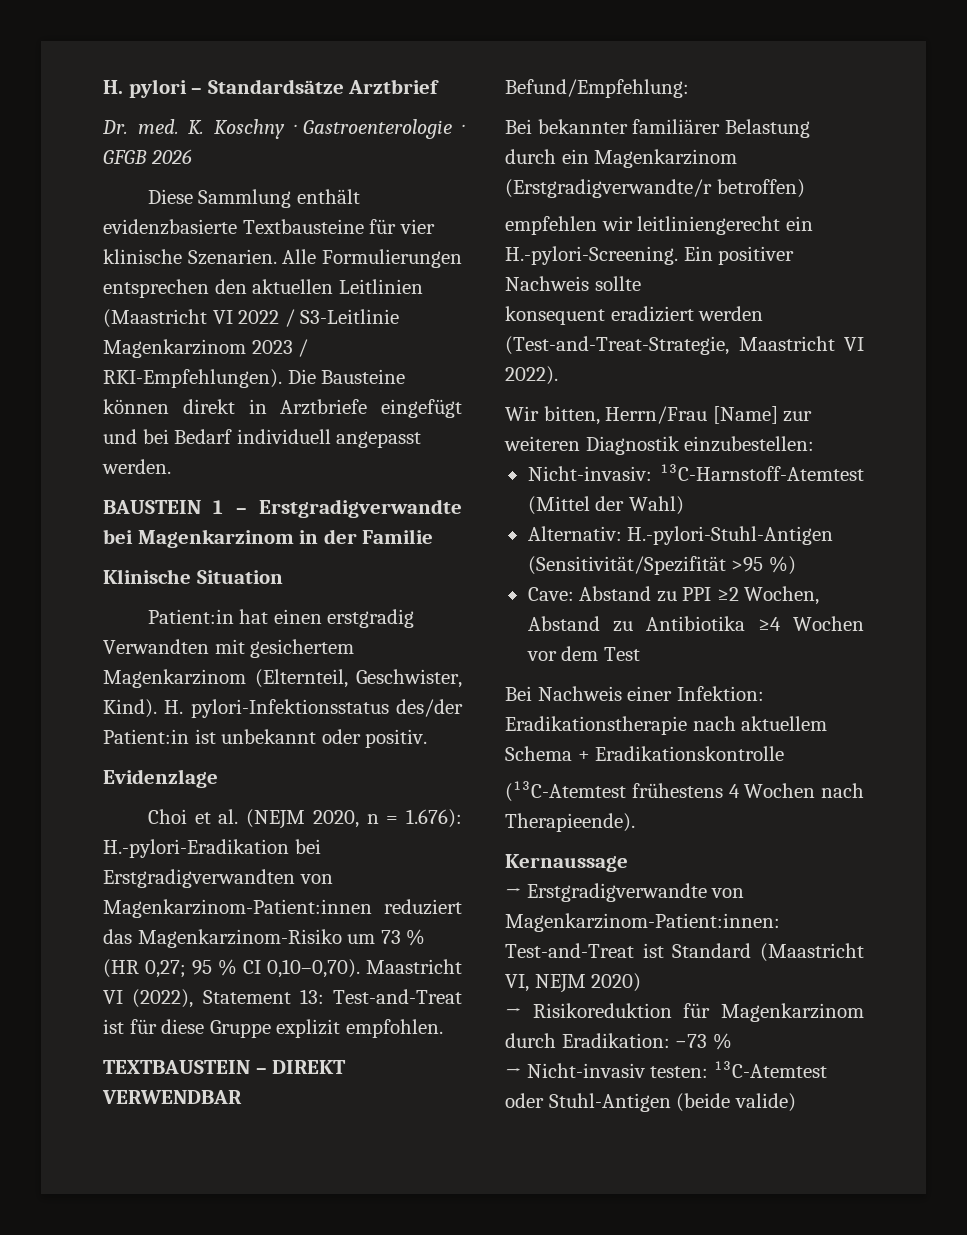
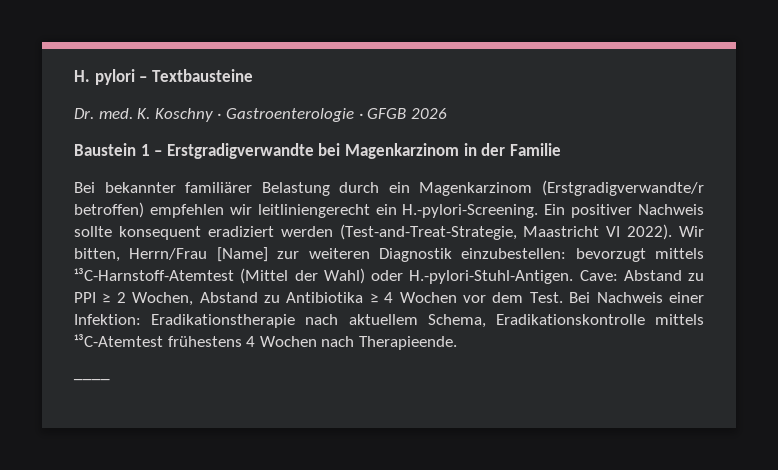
- H. pylori – Standardsätze Arztbrief
+ H. pylori – Textbausteine
- Diese Sammlung enthält evidenzbasierte Textbausteine für vier klinische Szenarien. Alle Formulierungen entsprechen den aktuellen Leitlinien (Maastricht VI 2022 / S3-Leitlinie Magenkarzinom 2023 / RKI-Empfehlungen). Die Bausteine können direkt in Arztbriefe eingefügt und bei Bedarf individuell angepasst werden.
- BAUSTEIN 1 – Erstgradigverwandte bei Magenkarzinom in der Familie
+ Baustein 1 – Erstgradigverwandte bei Magenkarzinom in der Familie
- Klinische Situation
- Patient:in hat einen erstgradig Verwandten mit gesichertem Magenkarzinom (Elternteil, Geschwister, Kind). H. pylori-Infektionsstatus des/der Patient:in ist unbekannt oder positiv.
- Evidenzlage
- Choi et al. (NEJM 2020, n = 1.676): H.-pylori-Eradikation bei Erstgradigverwandten von Magenkarzinom-Patient:innen reduziert das Magenkarzinom-Risiko um 73 % (HR 0,27; 95 % CI 0,10–0,70). Maastricht VI (2022), Statement 13: Test-and-Treat ist für diese Gruppe explizit empfohlen.
- TEXTBAUSTEIN – DIREKT VERWENDBAR
- Befund/Empfehlung:
- Bei bekannter familiärer Belastung durch ein Magenkarzinom (Erstgradigverwandte/r betroffen)
- empfehlen wir leitliniengerecht ein H.-pylori-Screening. Ein positiver Nachweis sollte
- konsequent eradiziert werden (Test-and-Treat-Strategie, Maastricht VI 2022).
- Wir bitten, Herrn/Frau [Name] zur weiteren Diagnostik einzubestellen:
- Nicht-invasiv: ¹³C-Harnstoff-Atemtest (Mittel der Wahl)
- Alternativ: H.-pylori-Stuhl-Antigen (Sensitivität/Spezifität >95 %)
- Cave: Abstand zu PPI ≥2 Wochen, Abstand zu Antibiotika ≥4 Wochen vor dem Test
- Bei Nachweis einer Infektion: Eradikationstherapie nach aktuellem Schema + Eradikationskontrolle
- (¹³C-Atemtest frühestens 4 Wochen nach Therapieende).
- Kernaussage
- → Erstgradigverwandte von Magenkarzinom-Patient:innen: Test-and-Treat ist Standard (Maastricht VI, NEJM 2020)
- → Risikoreduktion für Magenkarzinom durch Eradikation: −73 %
- → Nicht-invasiv testen: ¹³C-Atemtest oder Stuhl-Antigen (beide valide)
+ Bei bekannter familiärer Belastung durch ein Magenkarzinom (Erstgradigverwandte/r betroffen) empfehlen wir leitliniengerecht ein H.-pylori-Screening. Ein positiver Nachweis sollte konsequent eradiziert werden (Test-and-Treat-Strategie, Maastricht VI 2022). Wir bitten, Herrn/Frau [Name] zur weiteren Diagnostik einzubestellen: bevorzugt mittels ¹³C-Harnstoff-Atemtest (Mittel der Wahl) oder H.-pylori-Stuhl-Antigen. Cave: Abstand zu PPI ≥ 2 Wochen, Abstand zu Antibiotika ≥ 4 Wochen vor dem Test. Bei Nachweis einer Infektion: Eradikationstherapie nach aktuellem Schema, Eradikationskontrolle mittels ¹³C-Atemtest frühestens 4 Wochen nach Therapieende.
+ ────

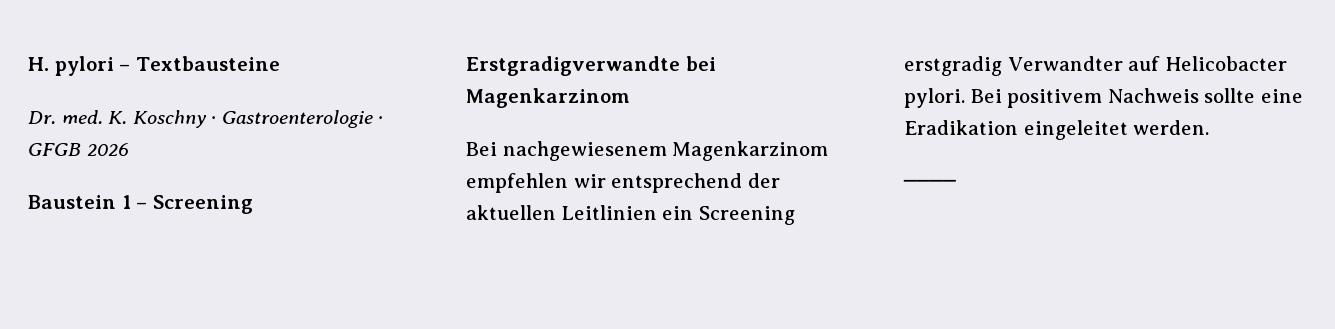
- Baustein 1 – Erstgradigverwandte bei Magenkarzinom in der Familie
- Bei bekannter familiärer Belastung durch ein Magenkarzinom (Erstgradigverwandte/r betroffen) empfehlen wir leitliniengerecht ein H.-pylori-Screening. Ein positiver Nachweis sollte konsequent eradiziert werden (Test-and-Treat-Strategie, Maastricht VI 2022). Wir bitten, Herrn/Frau [Name] zur weiteren Diagnostik einzubestellen: bevorzugt mittels ¹³C-Harnstoff-Atemtest (Mittel der Wahl) oder H.-pylori-Stuhl-Antigen. Cave: Abstand zu PPI ≥ 2 Wochen, Abstand zu Antibiotika ≥ 4 Wochen vor dem Test. Bei Nachweis einer Infektion: Eradikationstherapie nach aktuellem Schema, Eradikationskontrolle mittels ¹³C-Atemtest frühestens 4 Wochen nach Therapieende.
+ Baustein 1 – Screening Erstgradigverwandte bei Magenkarzinom
+ Bei nachgewiesenem Magenkarzinom empfehlen wir entsprechend der aktuellen Leitlinien ein Screening erstgradig Verwandter auf Helicobacter pylori. Bei positivem Nachweis sollte eine Eradikation eingeleitet werden.

